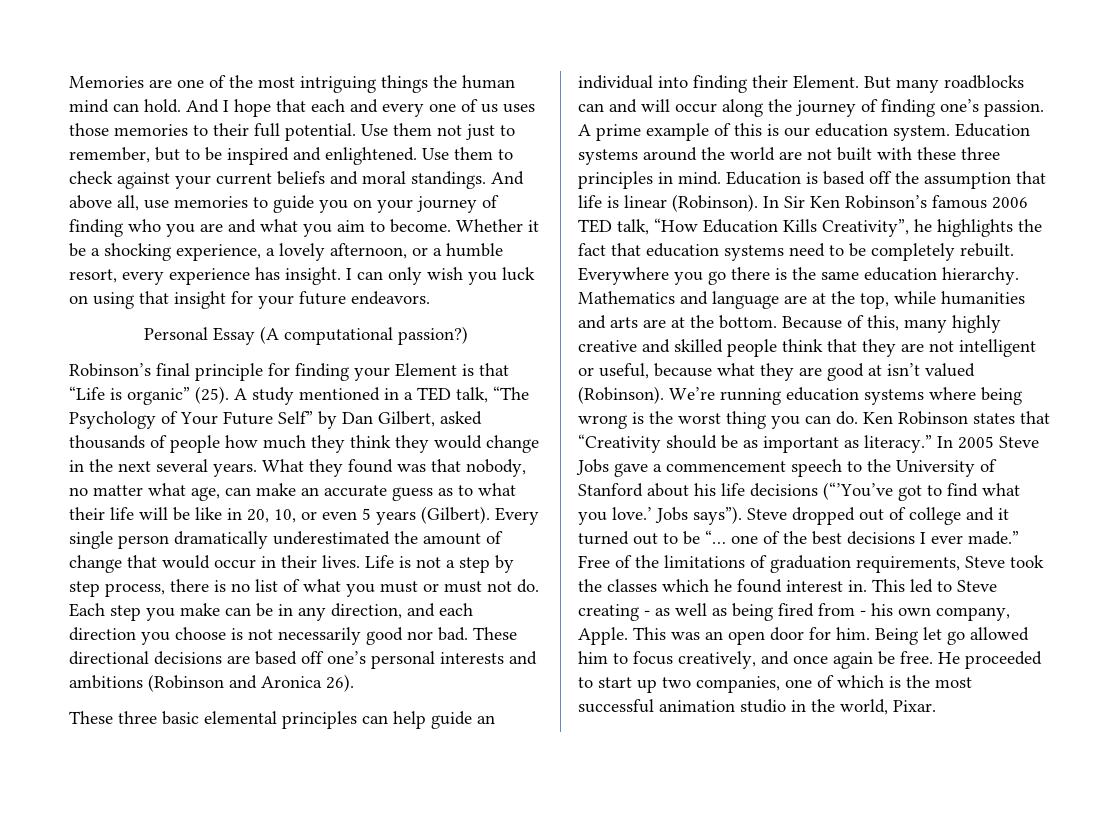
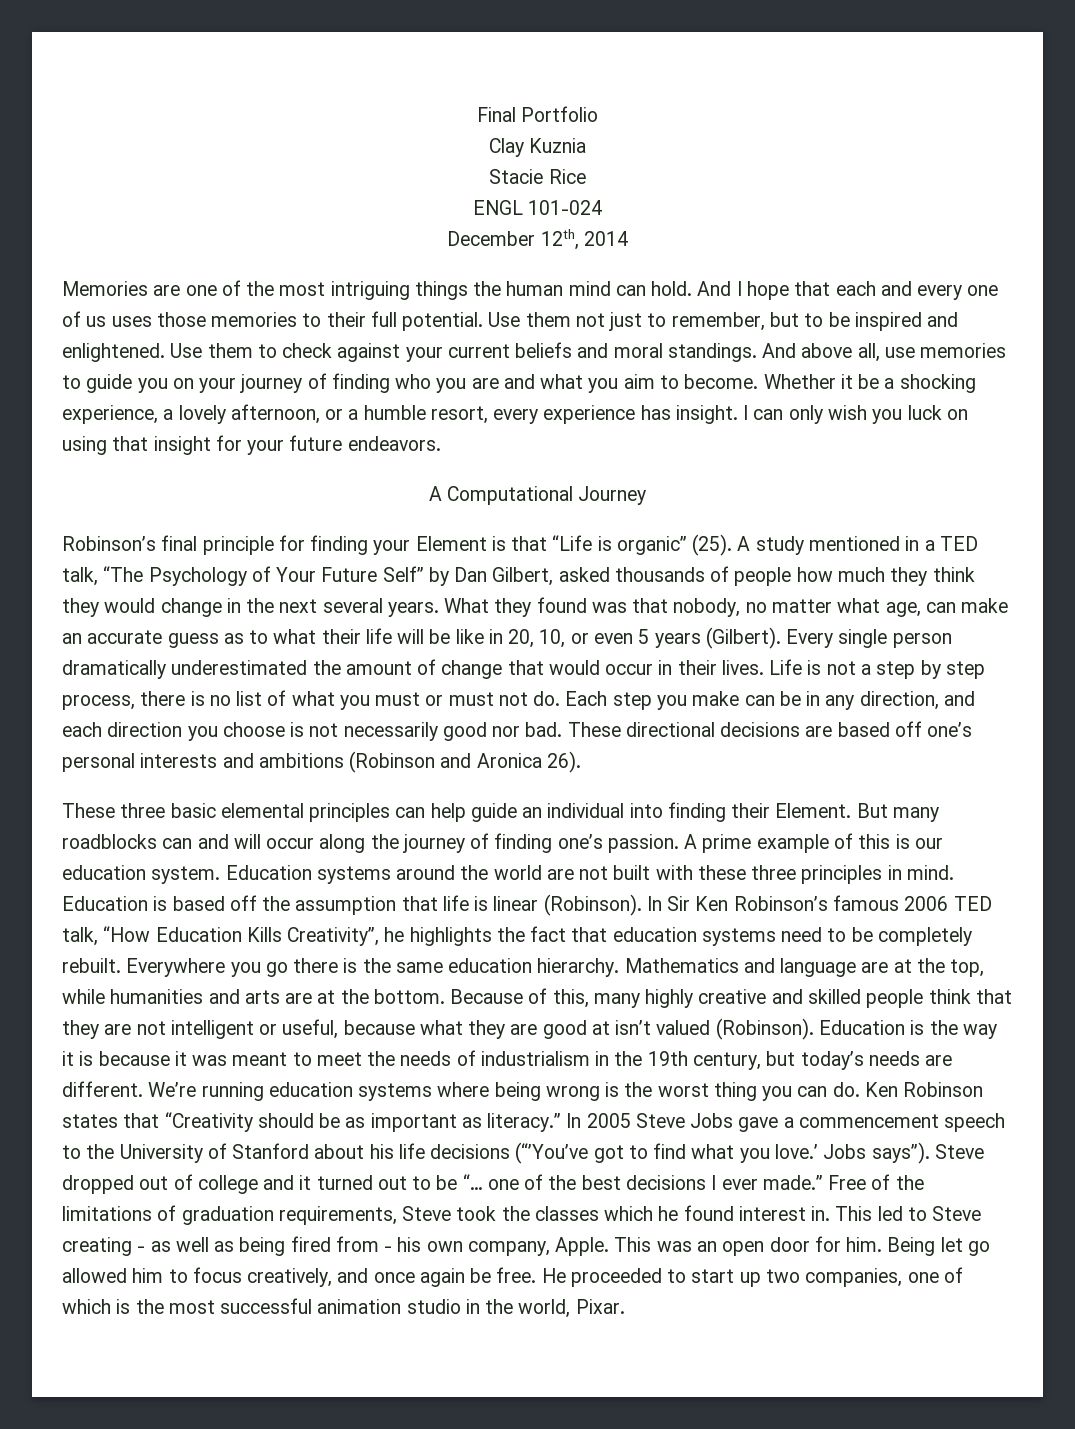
+ Final Portfolio
+ Clay Kuznia
+ Stacie Rice
+ ENGL 101-024
+ December 12th, 2014
- Personal Essay (A computational passion?)
+ A Computational Journey
+ Education is the way it is because it was meant to meet the needs of industrialism in the 19th century, but today’s needs are different.

